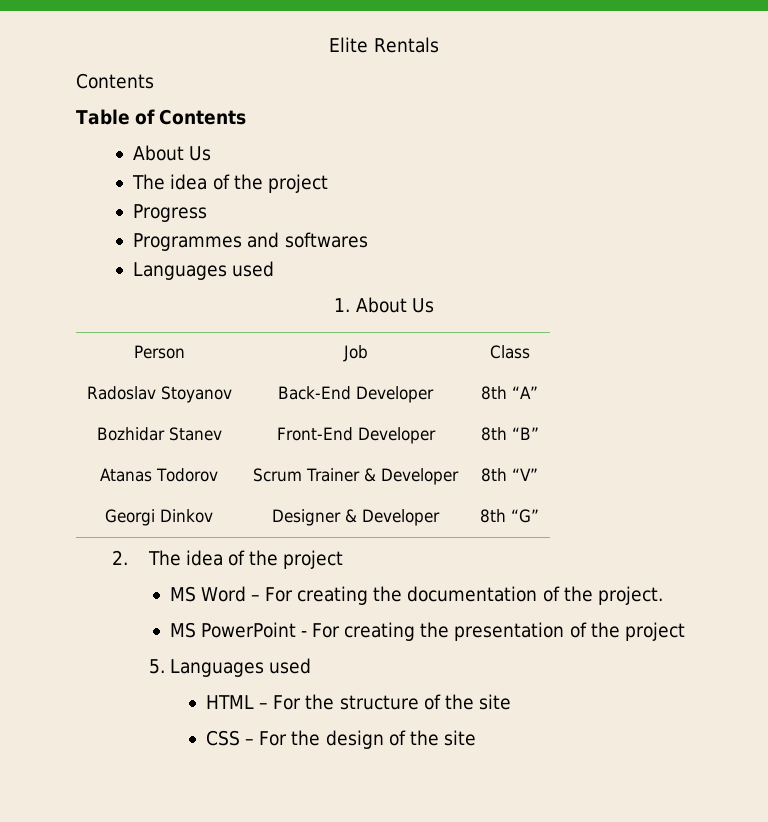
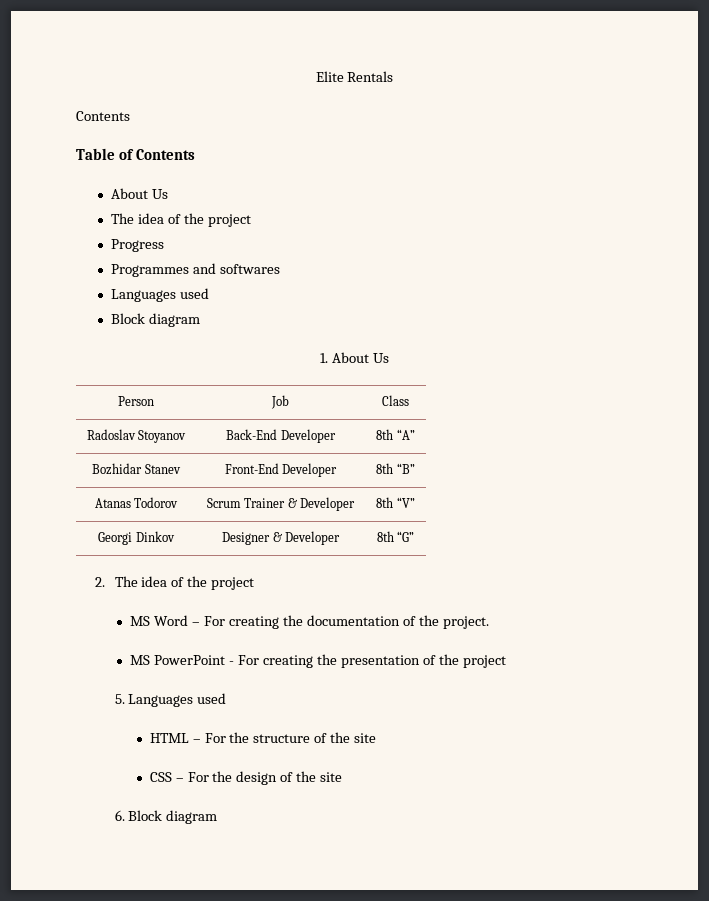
  Programmes and softwares
  Languages used
+ Block diagram
+ 6. Block diagram

